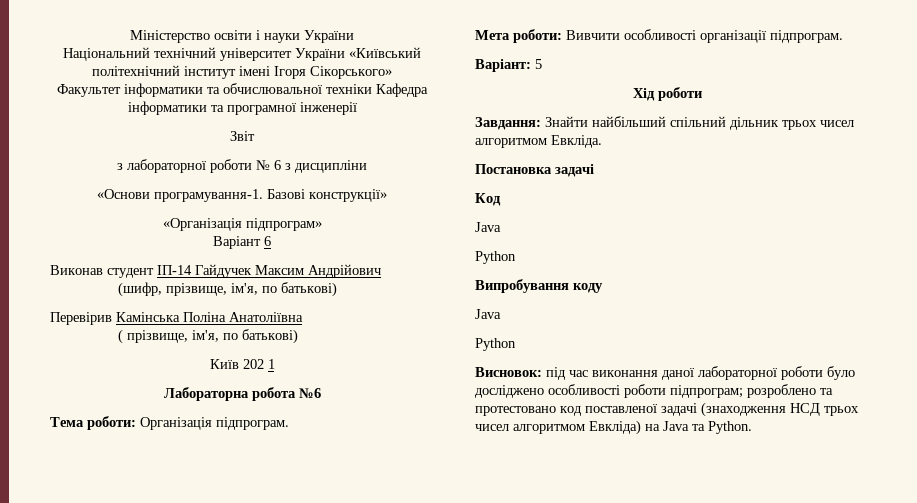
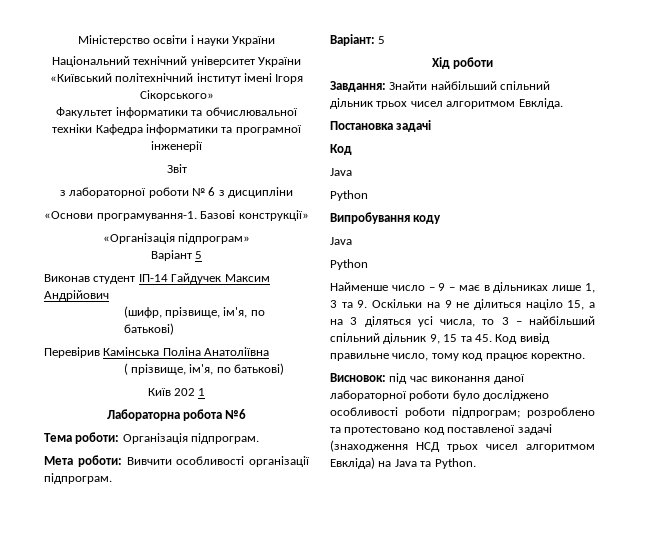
- Варіант 6
+ Варіант 5
+ Найменше число – 9 – має в дільниках лише 1, 3 та 9. Оскільки на 9 не ділиться націло 15, а на 3 діляться усі числа, то 3 – найбільший спільний дільник 9, 15 та 45. Код вивід правильне число, тому код працює коректно.

